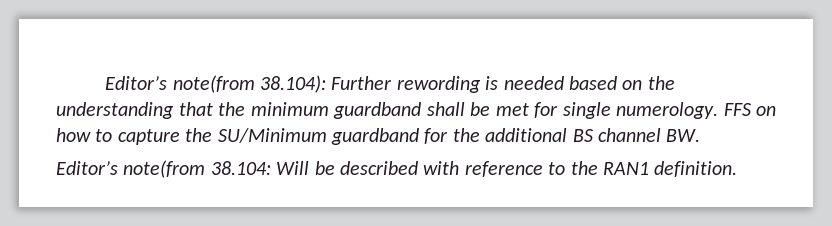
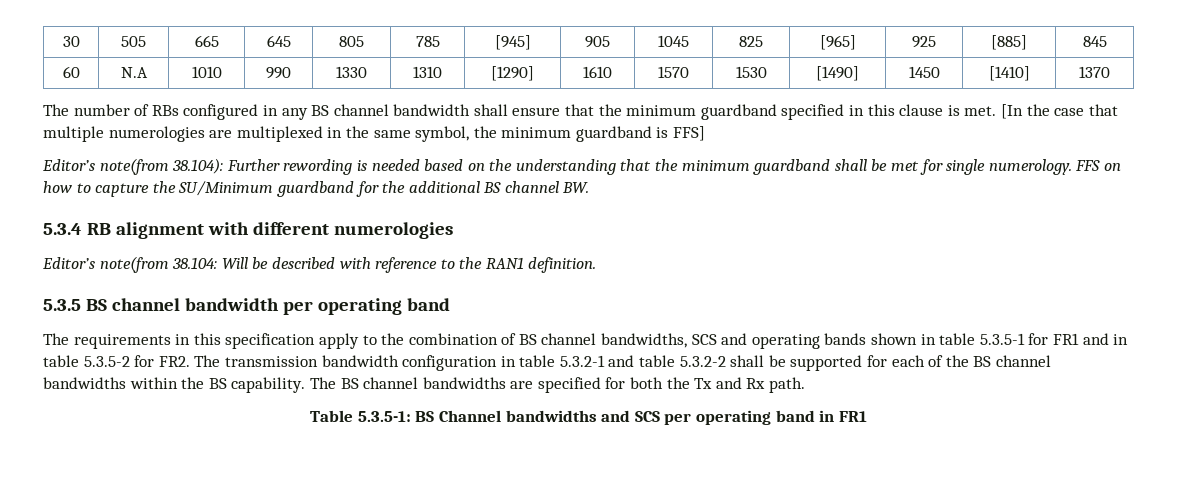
+ 30 | 505 | 665 | 645 | 805 | 785 | [945] | 905 | 1045 | 825 | [965] | 925 | [885] | 845
+ 60 | N.A | 1010 | 990 | 1330 | 1310 | [1290] | 1610 | 1570 | 1530 | [1490] | 1450 | [1410] | 1370
+ The number of RBs configured in any BS channel bandwidth shall ensure that the minimum guardband specified in this clause is met. [In the case that multiple numerologies are multiplexed in the same symbol, the minimum guardband is FFS]
+ 5.3.4 RB alignment with different numerologies
+ 5.3.5 BS channel bandwidth per operating band
+ The requirements in this specification apply to the combination of BS channel bandwidths, SCS and operating bands shown in table 5.3.5-1 for FR1 and in table 5.3.5-2 for FR2. The transmission bandwidth configuration in table 5.3.2-1 and table 5.3.2-2 shall be supported for each of the BS channel bandwidths within the BS capability. The BS channel bandwidths are specified for both the Tx and Rx path.
+ Table 5.3.5-1: BS Channel bandwidths and SCS per operating band in FR1

